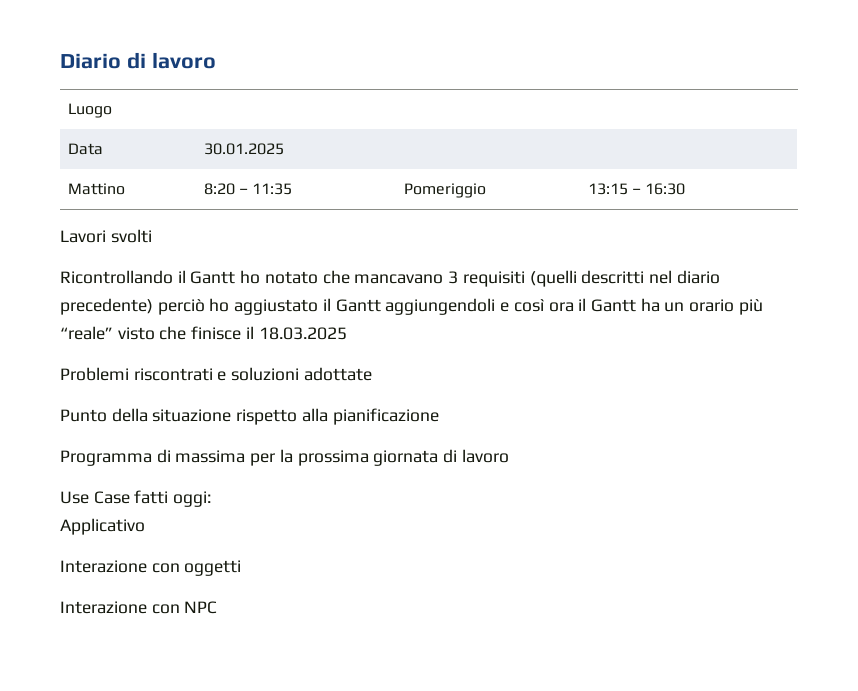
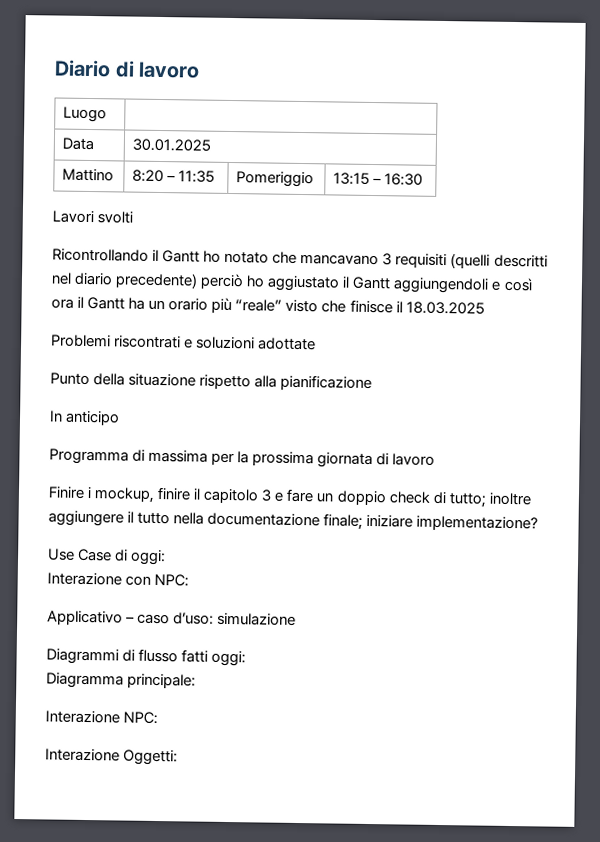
+ In anticipo
- Use Case fatti oggi:
+ Finire i mockup, finire il capitolo 3 e fare un doppio check di tutto; inoltre aggiungere il tutto nella documentazione finale; iniziare implementazione?
+ Use Case di oggi:
+ Interazione con NPC:
+ Applicativo – caso d’uso: simulazione
+ Diagrammi di flusso fatti oggi:
- Applicativo
- Interazione con oggetti
- Interazione con NPC
+ Diagramma principale:
+ Interazione NPC:
+ Interazione Oggetti:

